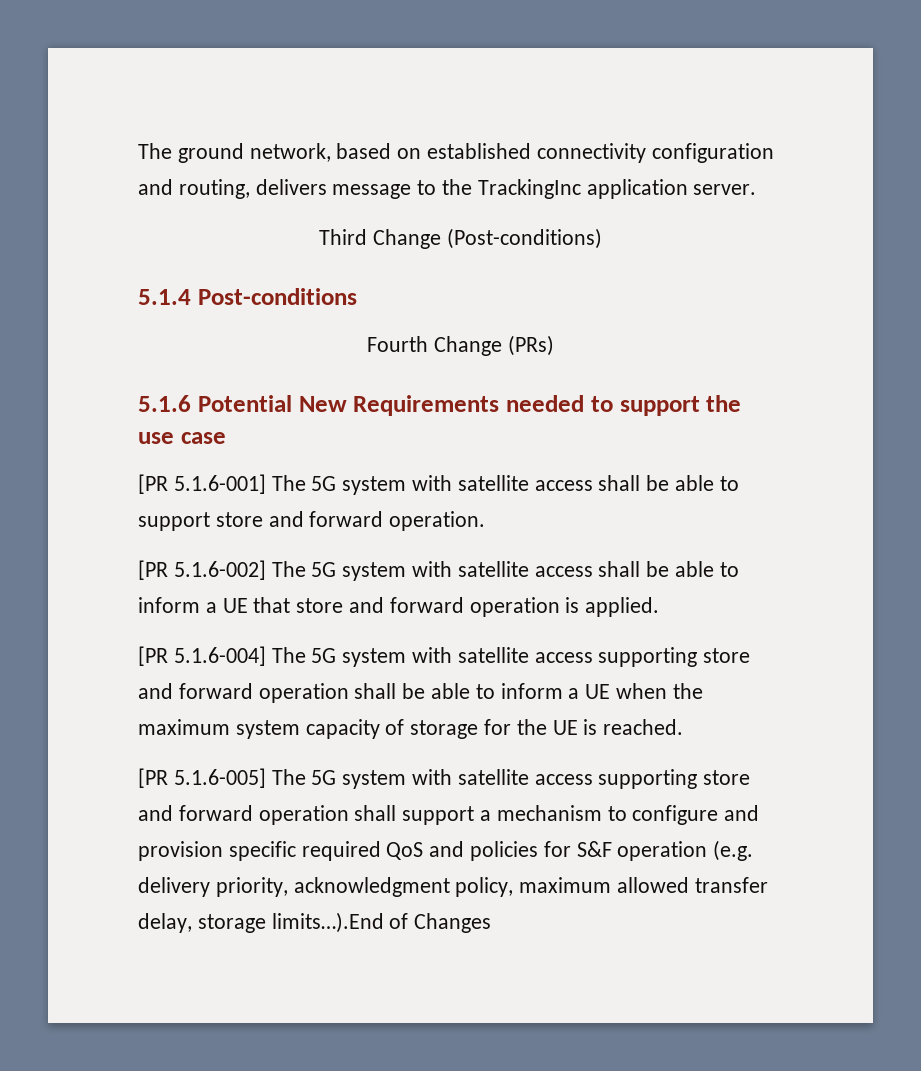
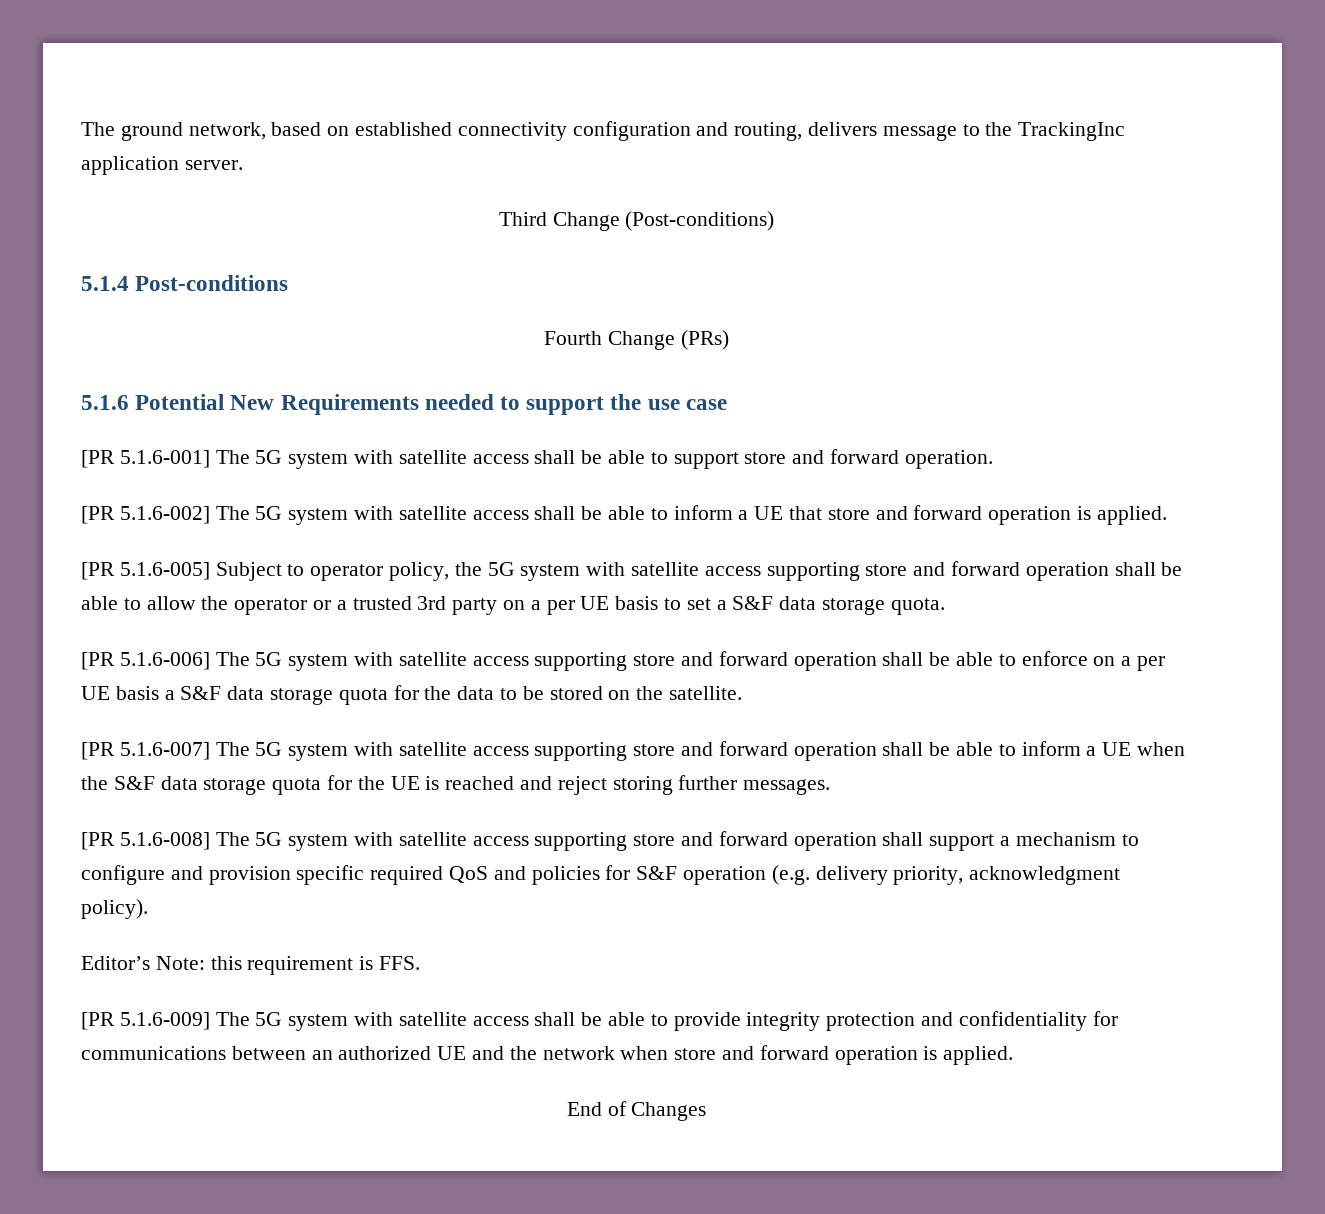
- [PR 5.1.6-004] The 5G system with satellite access supporting store and forward operation shall be able to inform a UE when the maximum system capacity of storage for the UE is reached.
- [PR 5.1.6-005] The 5G system with satellite access supporting store and forward operation shall support a mechanism to configure and provision specific required QoS and policies for S&F operation (e.g. delivery priority, acknowledgment policy, maximum allowed transfer delay, storage limits…).End of Changes
+ [PR 5.1.6-005] Subject to operator policy, the 5G system with satellite access supporting store and forward operation shall be able to allow the operator or a trusted 3rd party on a per UE basis to set a S&F data storage quota.
+ [PR 5.1.6-006] The 5G system with satellite access supporting store and forward operation shall be able to enforce on a per UE basis a S&F data storage quota for the data to be stored on the satellite.
+ [PR 5.1.6-007] The 5G system with satellite access supporting store and forward operation shall be able to inform a UE when the S&F data storage quota for the UE is reached and reject storing further messages.
+ [PR 5.1.6-008] The 5G system with satellite access supporting store and forward operation shall support a mechanism to configure and provision specific required QoS and policies for S&F operation (e.g. delivery priority, acknowledgment policy).
+ Editor’s Note: this requirement is FFS.
+ [PR 5.1.6-009] The 5G system with satellite access shall be able to provide integrity protection and confidentiality for communications between an authorized UE and the network when store and forward operation is applied.
+ End of Changes

